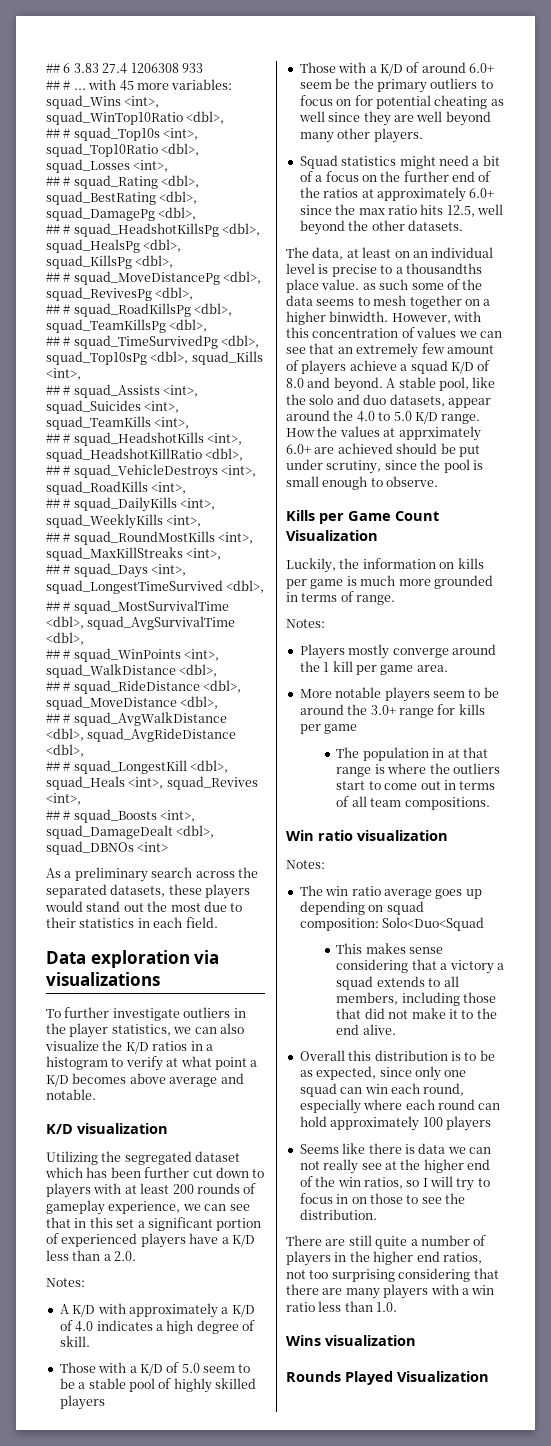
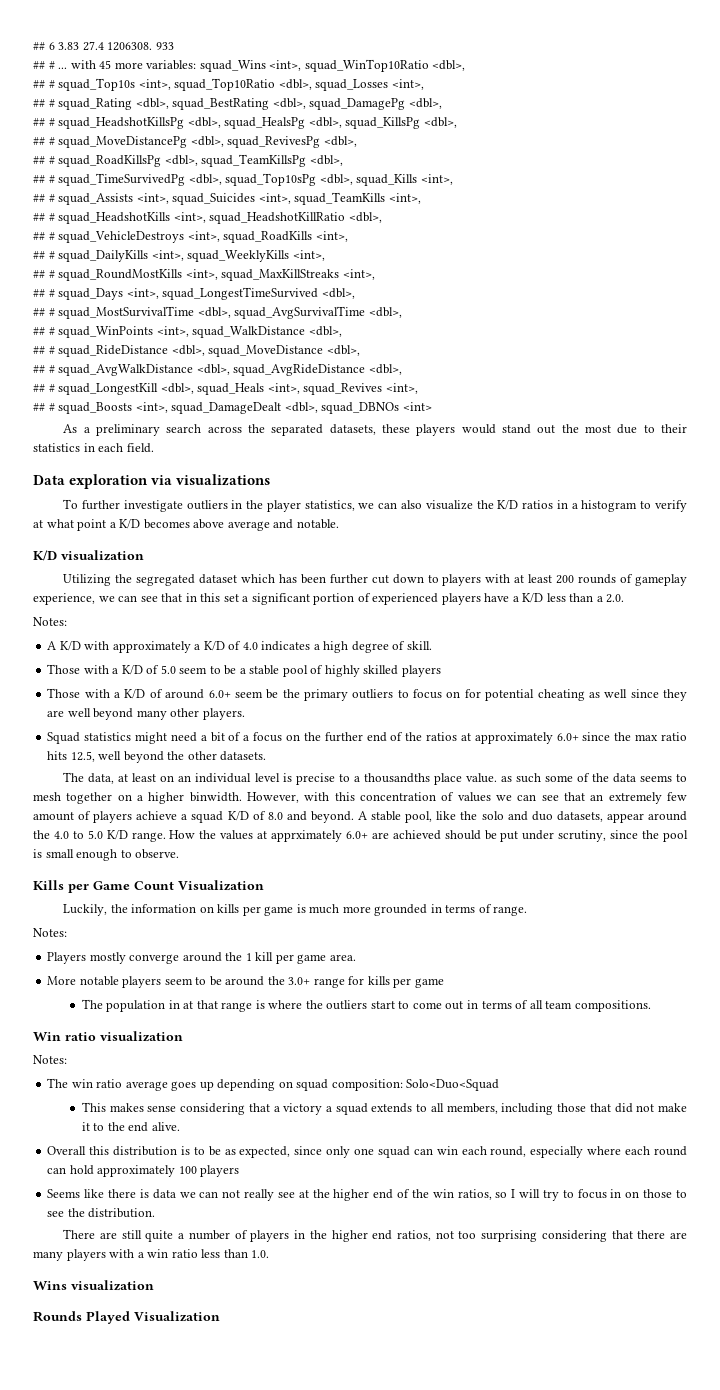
- ## 6 3.83 27.4 1206308 933
+ ## 6 3.83 27.4 1206308. 933

